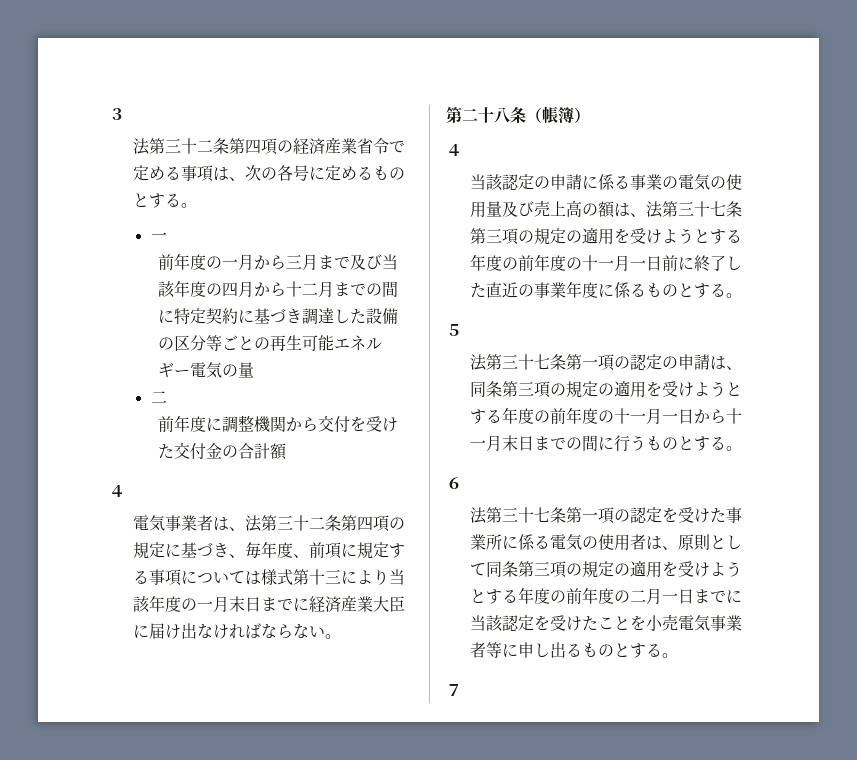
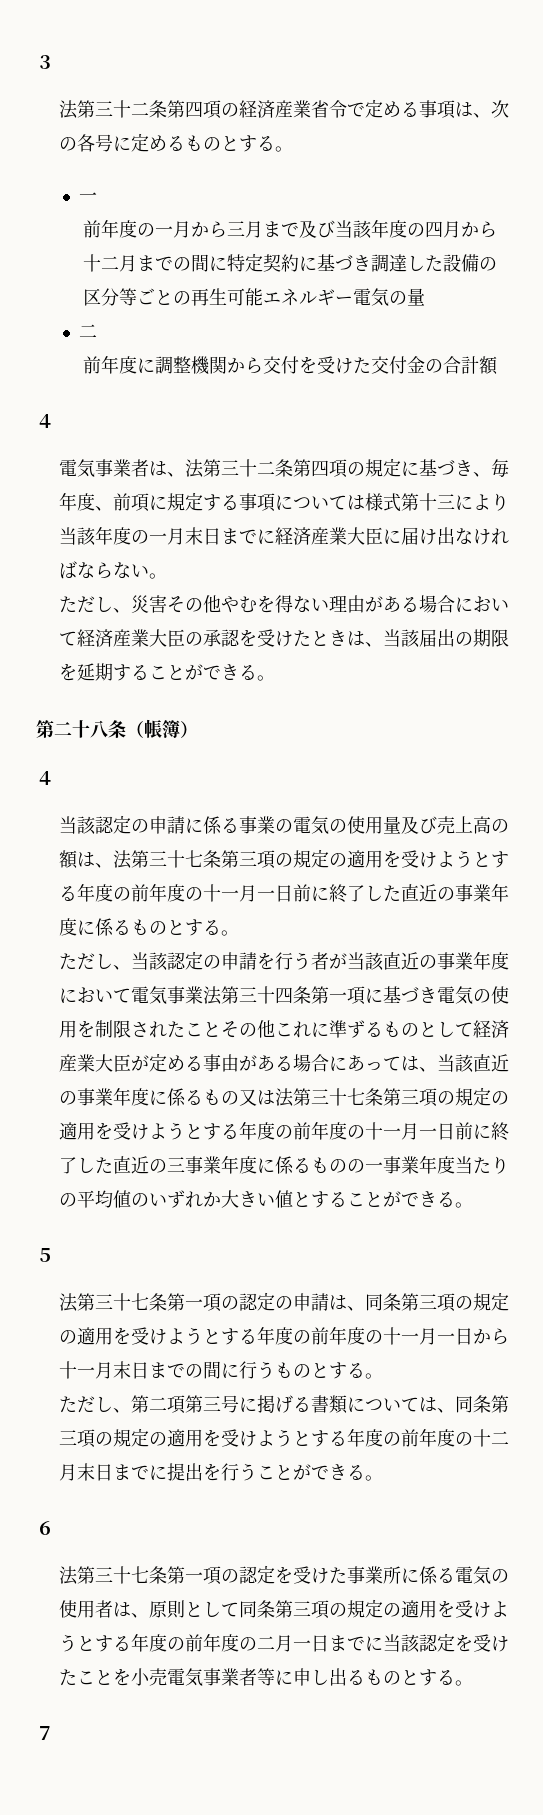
+ ただし、災害その他やむを得ない理由がある場合において経済産業大臣の承認を受けたときは、当該届出の期限を延期することができる。
+ ただし、当該認定の申請を行う者が当該直近の事業年度において電気事業法第三十四条第一項に基づき電気の使用を制限されたことその他これに準ずるものとして経済産業大臣が定める事由がある場合にあっては、当該直近の事業年度に係るもの又は法第三十七条第三項の規定の適用を受けようとする年度の前年度の十一月一日前に終了した直近の三事業年度に係るものの一事業年度当たりの平均値のいずれか大きい値とすることができる。
+ ただし、第二項第三号に掲げる書類については、同条第三項の規定の適用を受けようとする年度の前年度の十二月末日までに提出を行うことができる。

